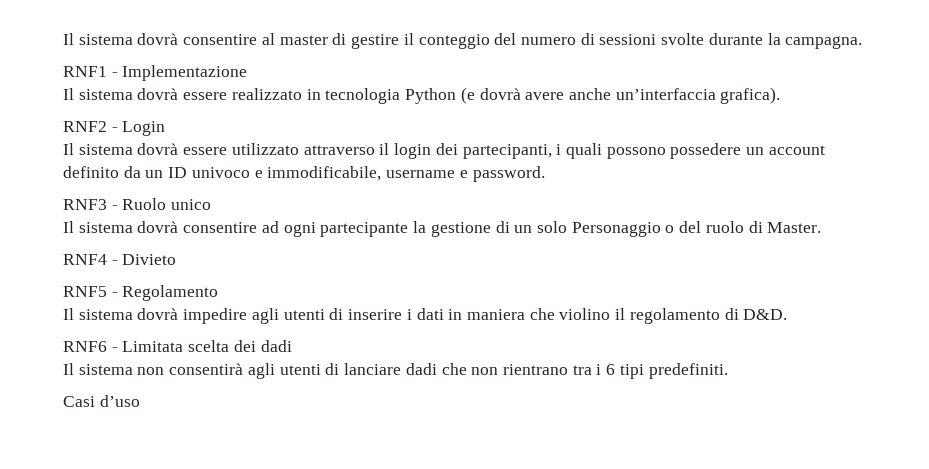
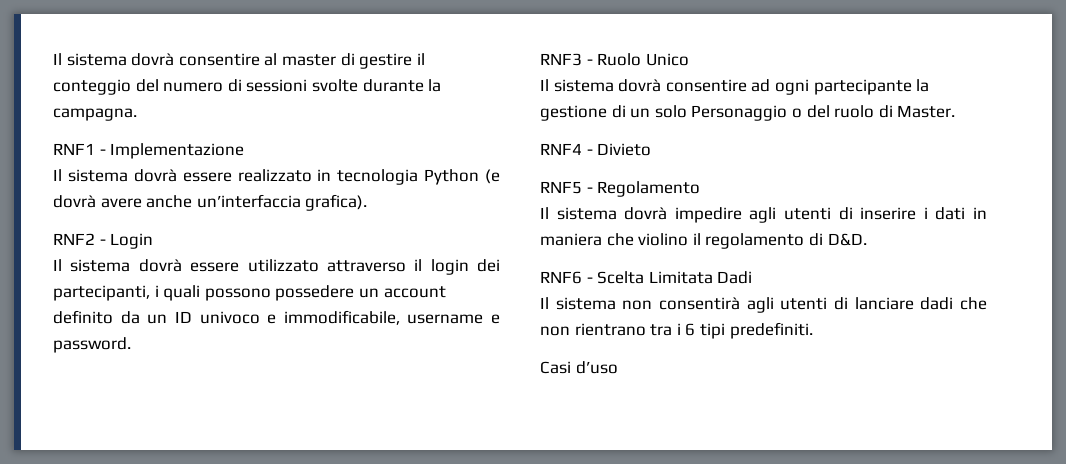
- RNF3 - Ruolo unico
+ RNF3 - Ruolo Unico
- RNF6 - Limitata scelta dei dadi
+ RNF6 - Scelta Limitata Dadi

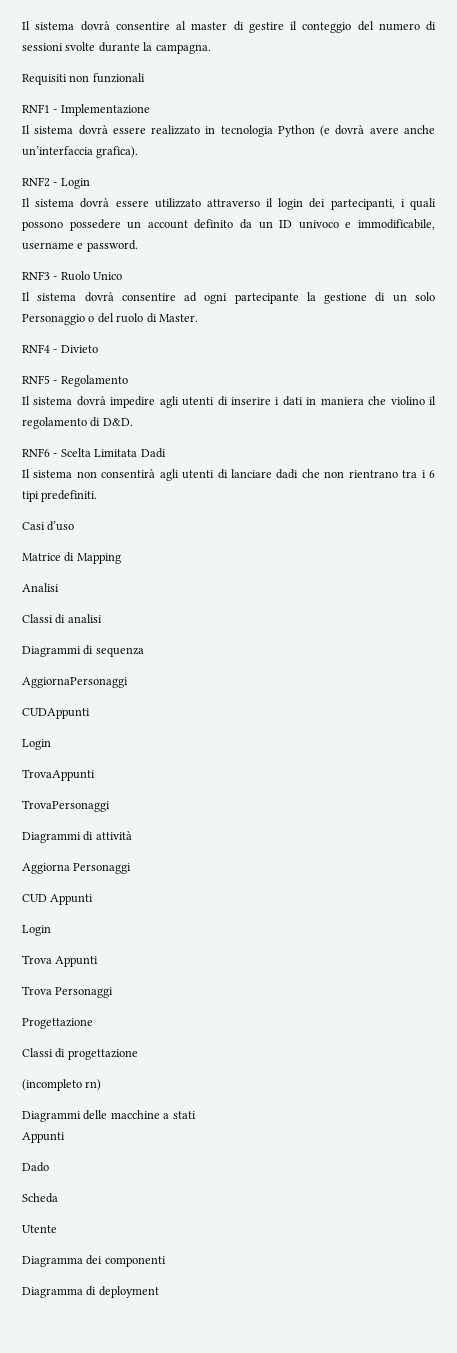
+ Requisiti non funzionali
+ Matrice di Mapping
+ Analisi
+ Classi di analisi
+ Diagrammi di sequenza
+ AggiornaPersonaggi
+ CUDAppunti
+ Login
+ TrovaAppunti
+ TrovaPersonaggi
+ Diagrammi di attività
+ Aggiorna Personaggi
+ CUD Appunti
+ Login
+ Trova Appunti
+ Trova Personaggi
+ Progettazione
+ Classi di progettazione
+ (incompleto rn)
+ Diagrammi delle macchine a stati
+ Appunti
+ Dado
+ Scheda
+ Utente
+ Diagramma dei componenti
+ Diagramma di deployment

